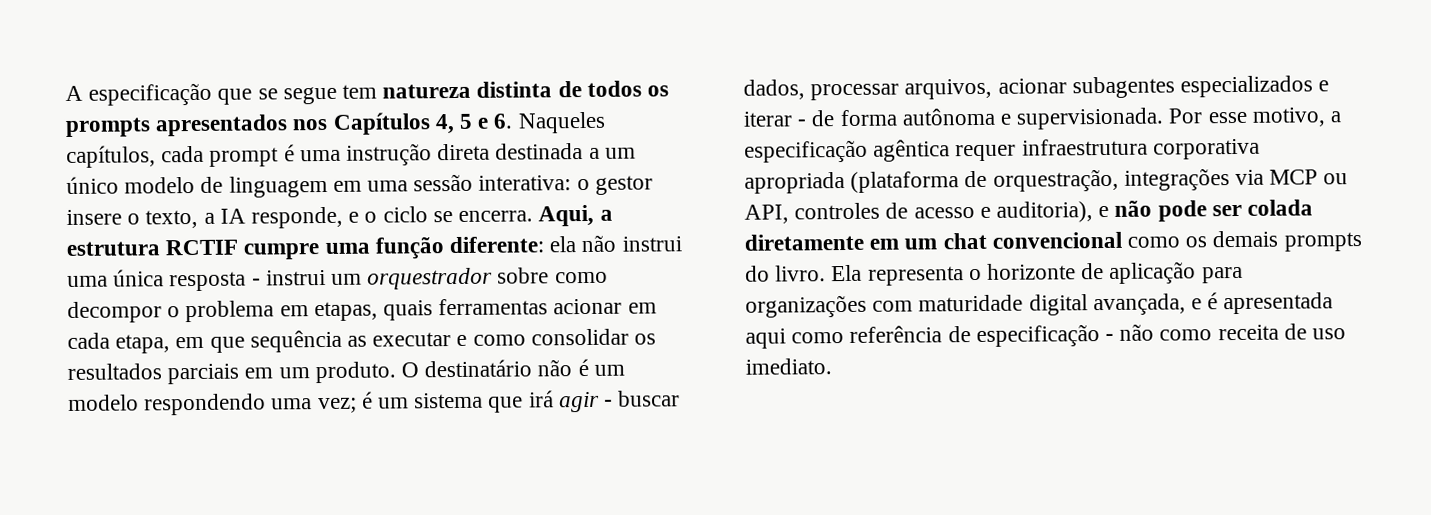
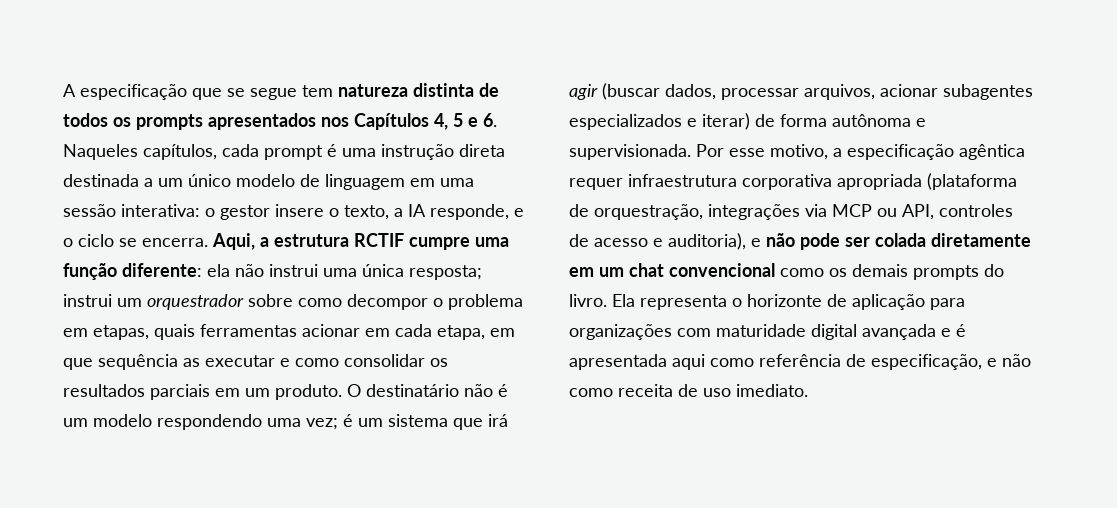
- Aqui, a estrutura RCTIF cumpre uma função diferente: ela não instrui uma única resposta - instrui um orquestrador sobre como decompor o problema em etapas, quais ferramentas acionar em cada etapa, em que sequência as executar e como consolidar os resultados parciais em um produto.
+ Aqui, a estrutura RCTIF cumpre uma função diferente: ela não instrui uma única resposta; instrui um orquestrador sobre como decompor o problema em etapas, quais ferramentas acionar em cada etapa, em que sequência as executar e como consolidar os resultados parciais em um produto.
- O destinatário não é um modelo respondendo uma vez; é um sistema que irá agir - buscar dados, processar arquivos, acionar subagentes especializados e iterar - de forma autônoma e supervisionada.
+ O destinatário não é um modelo respondendo uma vez; é um sistema que irá agir (buscar dados, processar arquivos, acionar subagentes especializados e iterar) de forma autônoma e supervisionada.
- Ela representa o horizonte de aplicação para organizações com maturidade digital avançada, e é apresentada aqui como referência de especificação - não como receita de uso imediato.
+ Ela representa o horizonte de aplicação para organizações com maturidade digital avançada e é apresentada aqui como referência de especificação, e não como receita de uso imediato.

